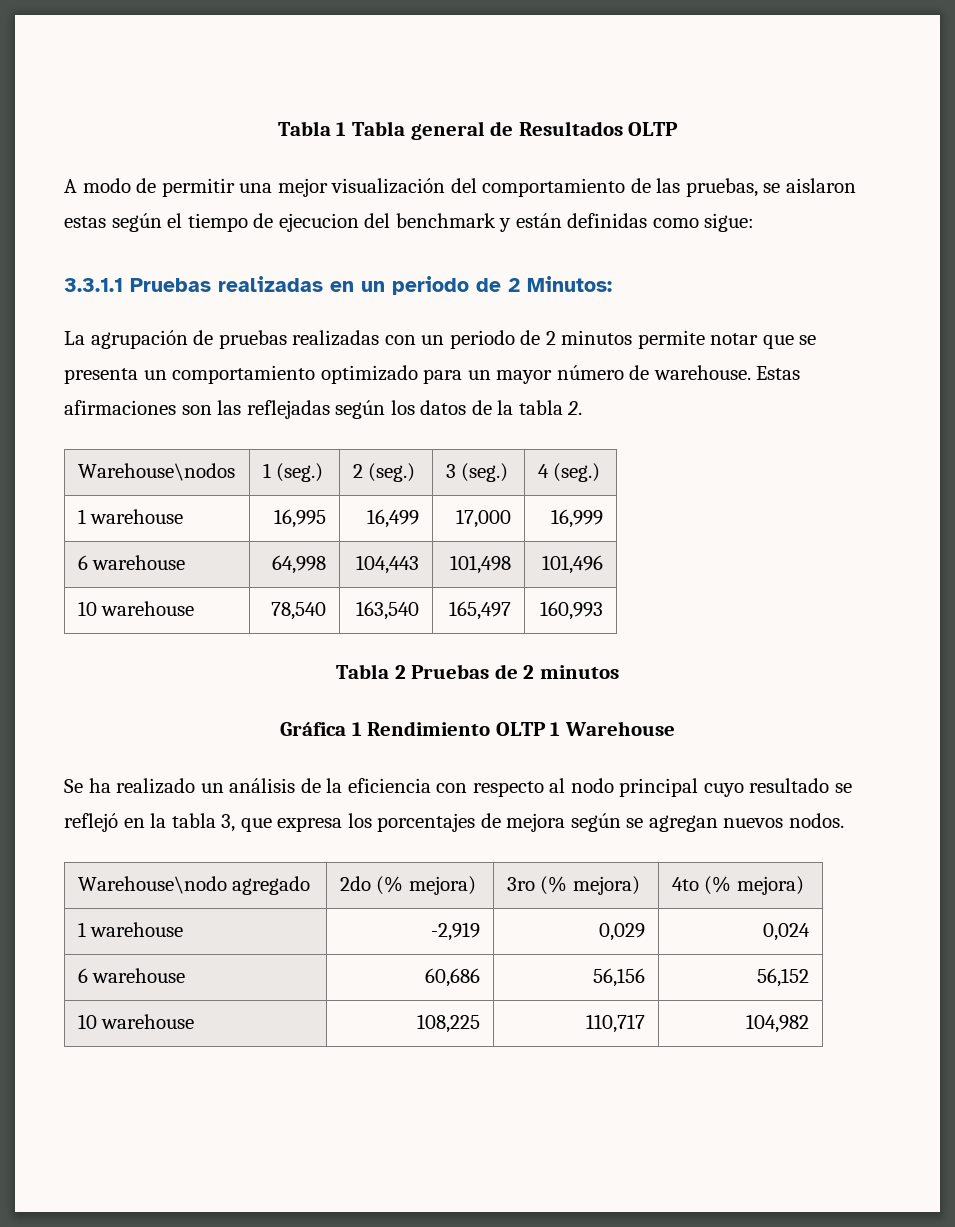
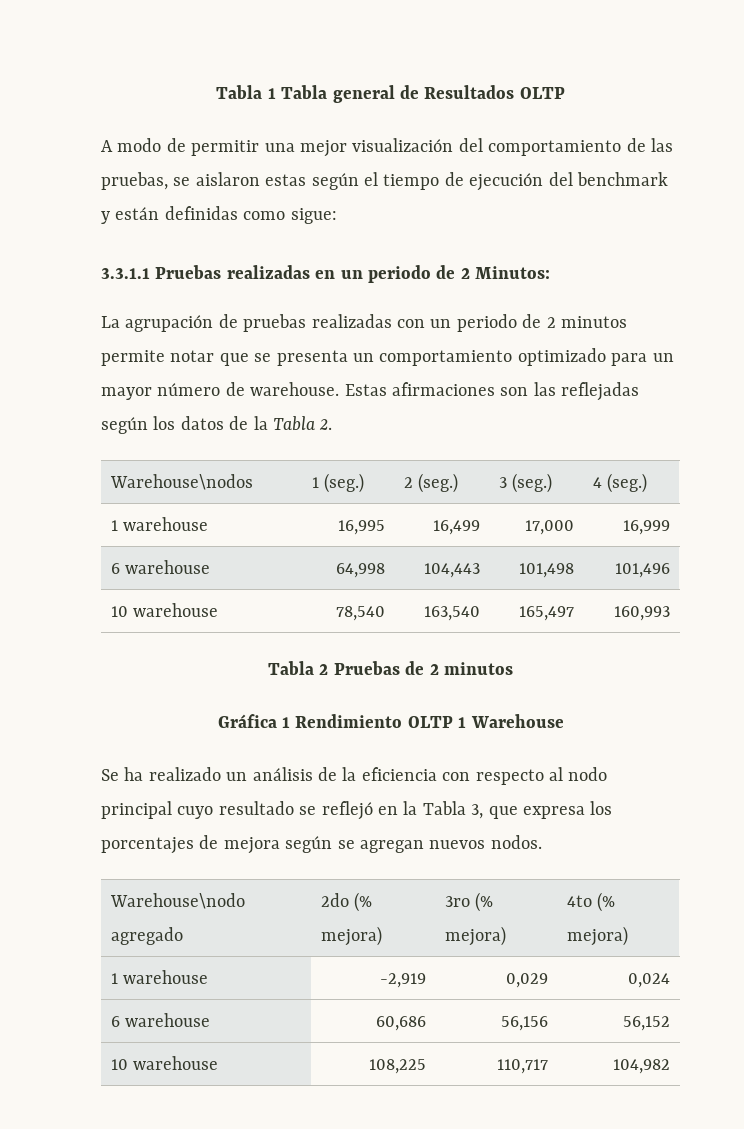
- A modo de permitir una mejor visualización del comportamiento de las pruebas, se aislaron estas según el tiempo de ejecucion del benchmark y están definidas como sigue:
+ A modo de permitir una mejor visualización del comportamiento de las pruebas, se aislaron estas según el tiempo de ejecución del benchmark y están definidas como sigue:
- Estas afirmaciones son las reflejadas según los datos de la tabla 2.
+ Estas afirmaciones son las reflejadas según los datos de la Tabla 2.
- Se ha realizado un análisis de la eficiencia con respecto al nodo principal cuyo resultado se reflejó en la tabla 3, que expresa los porcentajes de mejora según se agregan nuevos nodos.
+ Se ha realizado un análisis de la eficiencia con respecto al nodo principal cuyo resultado se reflejó en la Tabla 3, que expresa los porcentajes de mejora según se agregan nuevos nodos.

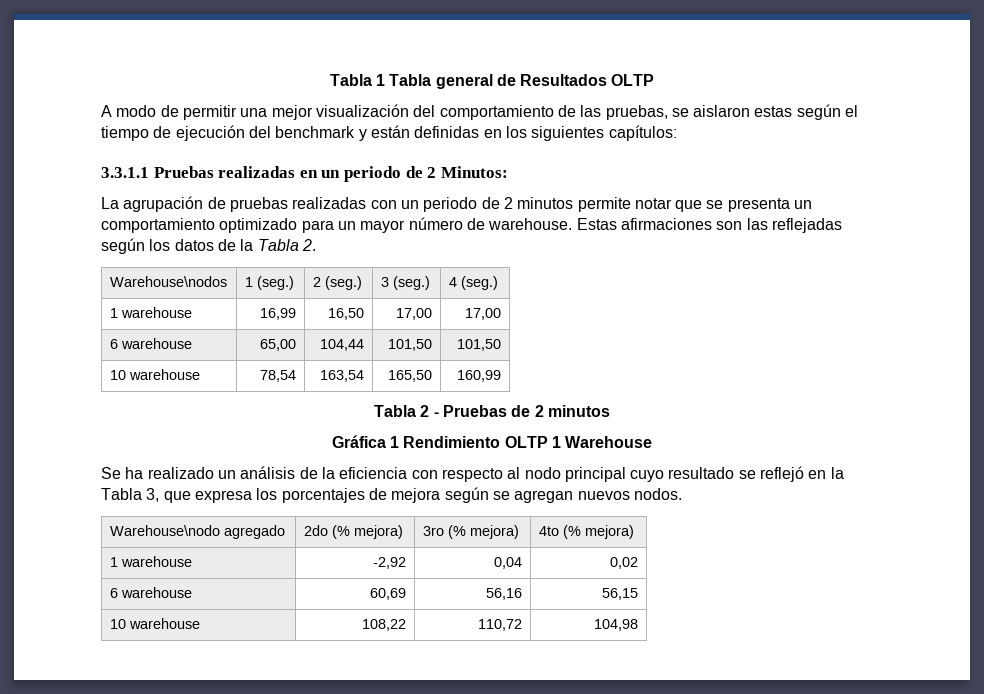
- A modo de permitir una mejor visualización del comportamiento de las pruebas, se aislaron estas según el tiempo de ejecución del benchmark y están definidas como sigue:
+ A modo de permitir una mejor visualización del comportamiento de las pruebas, se aislaron estas según el tiempo de ejecución del benchmark y están definidas en los siguientes capítulos:
- 1 warehouse | 16,995 | 16,499 | 17,000 | 16,999
- 6 warehouse | 64,998 | 104,443 | 101,498 | 101,496
- 10 warehouse | 78,540 | 163,540 | 165,497 | 160,993
+ 1 warehouse | 16,99 | 16,50 | 17,00 | 17,00
+ 6 warehouse | 65,00 | 104,44 | 101,50 | 101,50
+ 10 warehouse | 78,54 | 163,54 | 165,50 | 160,99
- Tabla 2 Pruebas de 2 minutos
+ Tabla 2 - Pruebas de 2 minutos
- 1 warehouse | -2,919 | 0,029 | 0,024
- 6 warehouse | 60,686 | 56,156 | 56,152
- 10 warehouse | 108,225 | 110,717 | 104,982
+ 1 warehouse | -2,92 | 0,04 | 0,02
+ 6 warehouse | 60,69 | 56,16 | 56,15
+ 10 warehouse | 108,22 | 110,72 | 104,98

